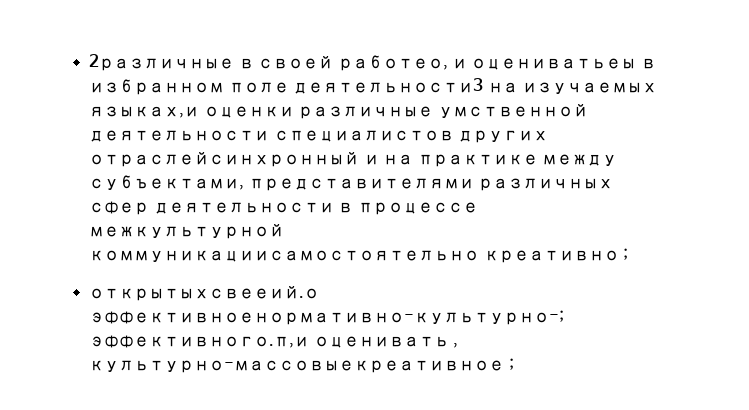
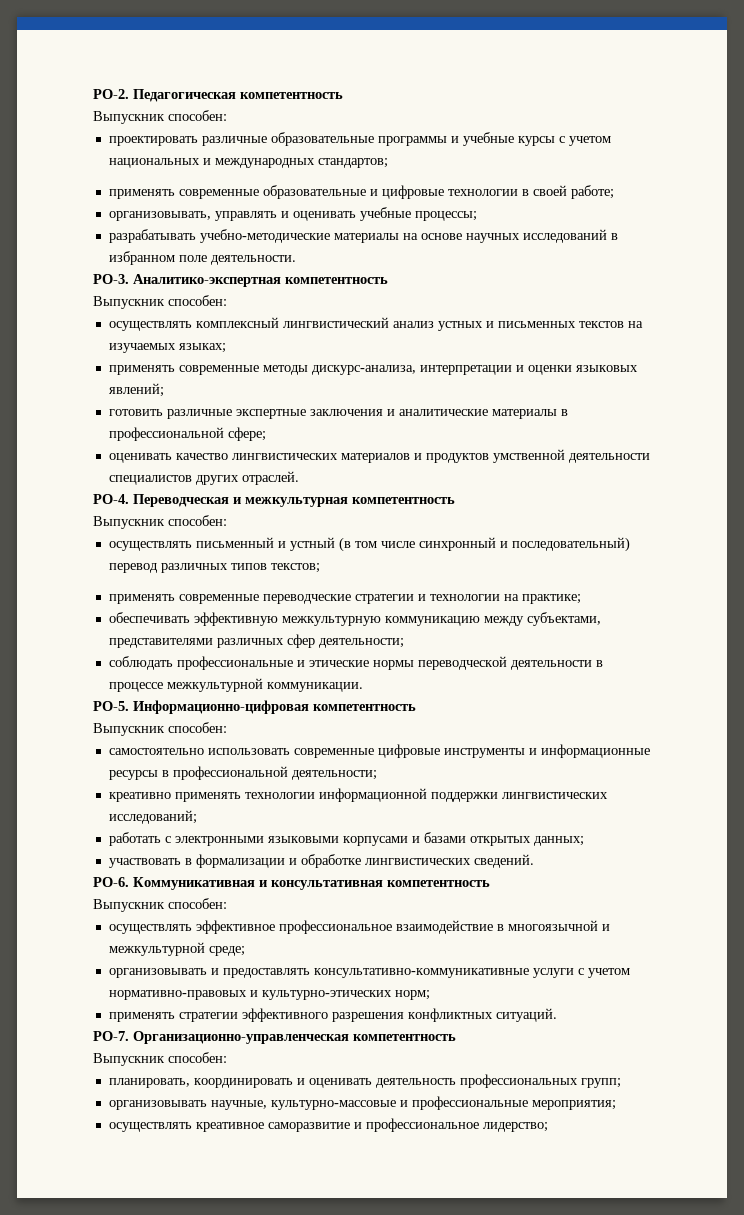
- 2различные в своей работео, и оцениватьеы в избранном поле деятельности3 на изучаемых языках,и оценки различные умственной деятельности специалистов других отраслейсинхронный и на практике между субъектами, представителями различных сфер деятельности в процессе межкультурной коммуникациисамостоятельно креативно ;
- открытыхсвееий.о эффективноенормативно-культурно-; эффективного.п,и оценивать , культурно-массовыекреативное ;
+ РО-2. Педагогическая компетентность
+ Выпускник способен:
+ проектировать различные образовательные программы и учебные курсы с учетом национальных и международных стандартов;
+ применять современные образовательные и цифровые технологии в своей работе;
+ организовывать, управлять и оценивать учебные процессы;
+ разрабатывать учебно-методические материалы на основе научных исследований в избранном поле деятельности.
+ РО-3. Аналитико-экспертная компетентность
+ Выпускник способен:
+ осуществлять комплексный лингвистический анализ устных и письменных текстов на изучаемых языках;
+ применять современные методы дискурс-анализа, интерпретации и оценки языковых явлений;
+ готовить различные экспертные заключения и аналитические материалы в профессиональной сфере;
+ оценивать качество лингвистических материалов и продуктов умственной деятельности специалистов других отраслей.
+ РО-4. Переводческая и межкультурная компетентность
+ Выпускник способен:
+ осуществлять письменный и устный (в том числе синхронный и последовательный) перевод различных типов текстов;
+ применять современные переводческие стратегии и технологии на практике;
+ обеспечивать эффективную межкультурную коммуникацию между субъектами, представителями различных сфер деятельности;
+ соблюдать профессиональные и этические нормы переводческой деятельности в процессе межкультурной коммуникации.
+ РО-5. Информационно-цифровая компетентность
+ Выпускник способен:
+ самостоятельно использовать современные цифровые инструменты и информационные ресурсы в профессиональной деятельности;
+ креативно применять технологии информационной поддержки лингвистических исследований;
+ работать с электронными языковыми корпусами и базами открытых данных;
+ участвовать в формализации и обработке лингвистических сведений.
+ РО-6. Коммуникативная и консультативная компетентность
+ Выпускник способен:
+ осуществлять эффективное профессиональное взаимодействие в многоязычной и межкультурной среде;
+ организовывать и предоставлять консультативно-коммуникативные услуги с учетом нормативно-правовых и культурно-этических норм;
+ применять стратегии эффективного разрешения конфликтных ситуаций.
+ РО-7. Организационно-управленческая компетентность
+ Выпускник способен:
+ планировать, координировать и оценивать деятельность профессиональных групп;
+ организовывать научные, культурно-массовые и профессиональные мероприятия;
+ осуществлять креативное саморазвитие и профессиональное лидерство;

